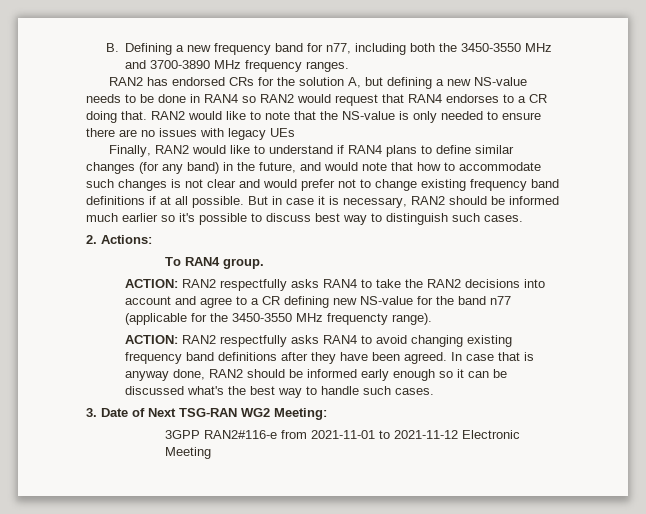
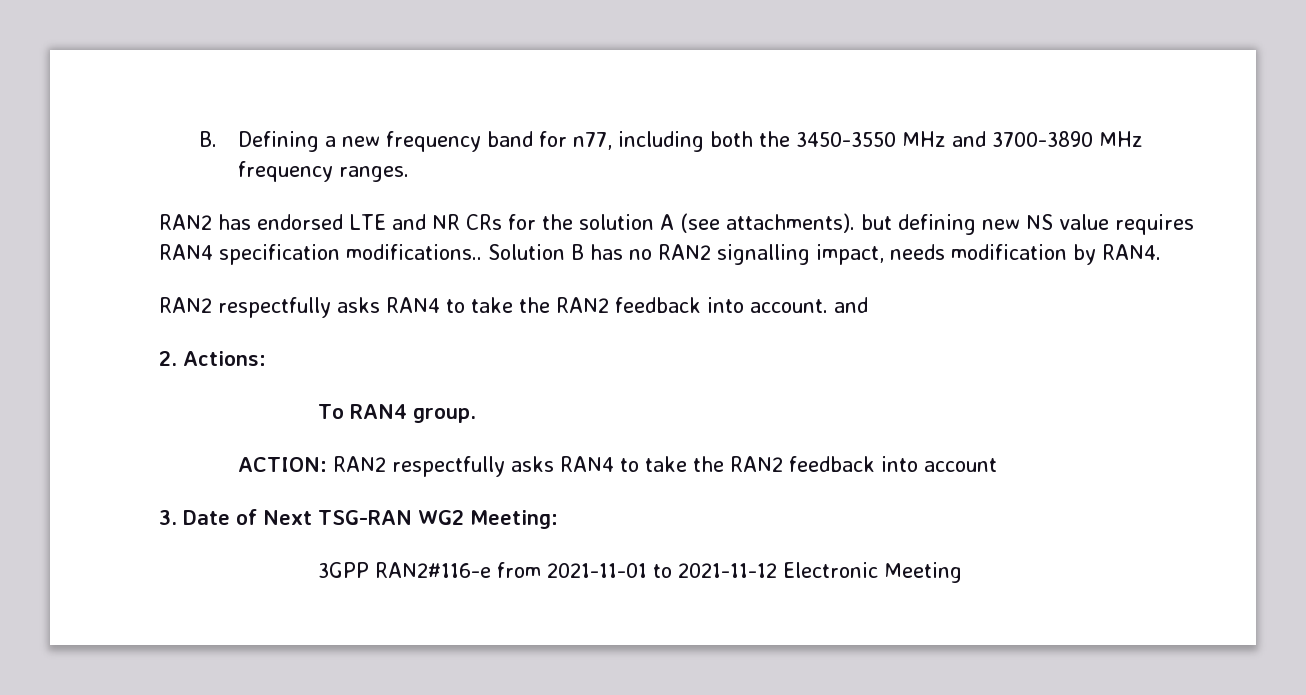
- RAN2 has endorsed CRs for the solution A, but defining a new NS-value needs to be done in RAN4 so RAN2 would request that RAN4 endorses to a CR doing that. RAN2 would like to note that the NS-value is only needed to ensure there are no issues with legacy UEs
- Finally, RAN2 would like to understand if RAN4 plans to define similar changes (for any band) in the future, and would note that how to accommodate such changes is not clear and would prefer not to change existing frequency band definitions if at all possible. But in case it is necessary, RAN2 should be informed much earlier so it's possible to discuss best way to distinguish such cases.
+ RAN2 has endorsed LTE and NR CRs for the solution A (see attachments). but defining new NS value requires RAN4 specification modifications.. Solution B has no RAN2 signalling impact, needs modification by RAN4.
+ RAN2 respectfully asks RAN4 to take the RAN2 feedback into account. and
- ACTION: RAN2 respectfully asks RAN4 to take the RAN2 decisions into account and agree to a CR defining new NS-value for the band n77 (applicable for the 3450-3550 MHz frequencty range).
- ACTION: RAN2 respectfully asks RAN4 to avoid changing existing frequency band definitions after they have been agreed. In case that is anyway done, RAN2 should be informed early enough so it can be discussed what's the best way to handle such cases.
+ ACTION: RAN2 respectfully asks RAN4 to take the RAN2 feedback into account

